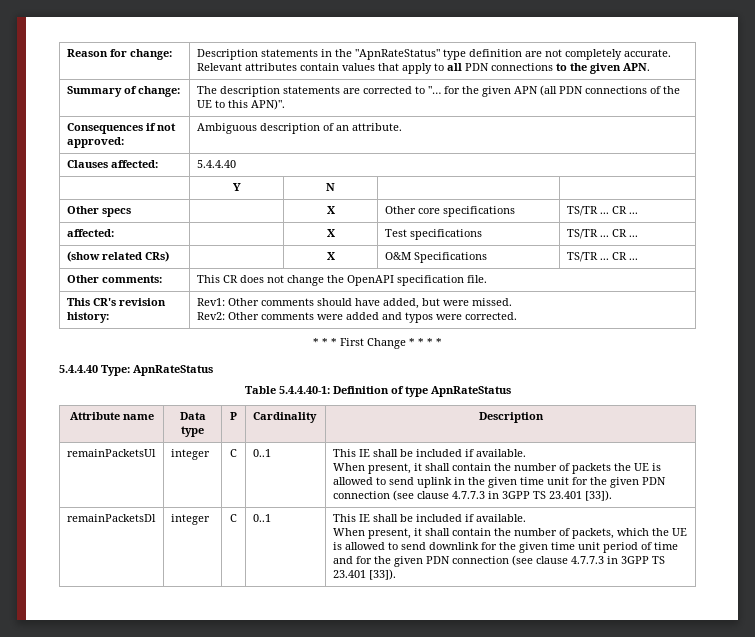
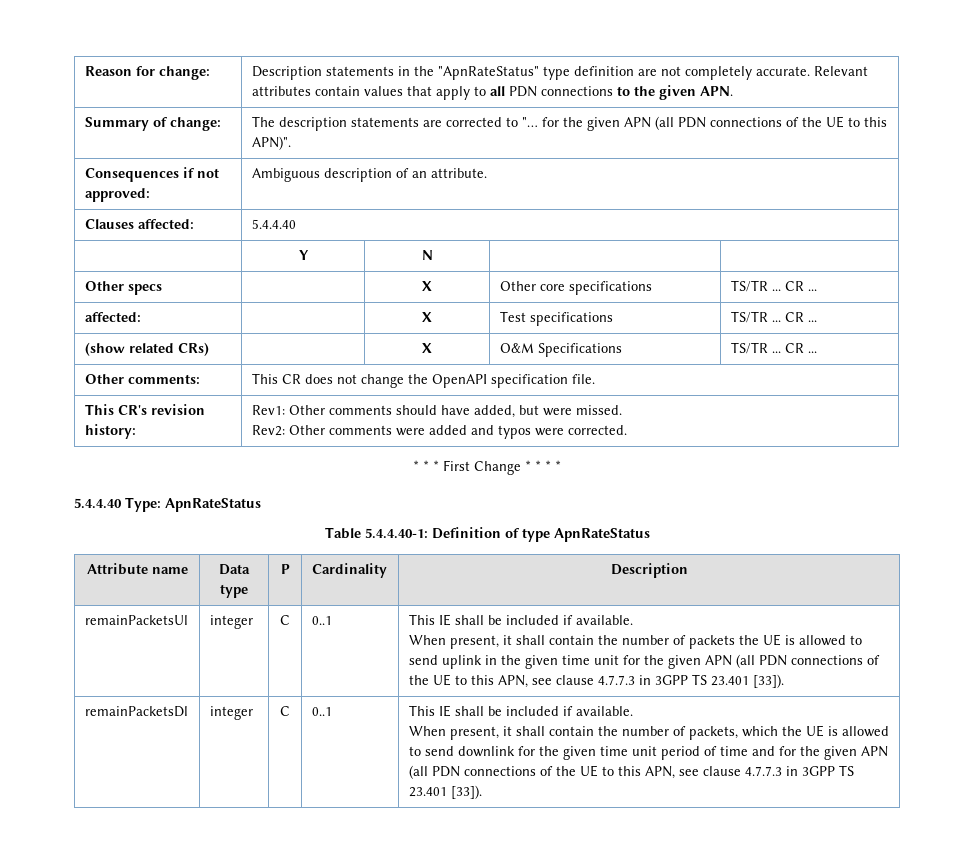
- When present, it shall contain the number of packets the UE is allowed to send uplink in the given time unit for the given PDN connection (see clause 4.7.7.3 in 3GPP TS 23.401 [33]).
+ When present, it shall contain the number of packets the UE is allowed to send uplink in the given time unit for the given APN (all PDN connections of the UE to this APN, see clause 4.7.7.3 in 3GPP TS 23.401 [33]).
- When present, it shall contain the number of packets, which the UE is allowed to send downlink for the given time unit period of time and for the given PDN connection (see clause 4.7.7.3 in 3GPP TS 23.401 [33]).
+ When present, it shall contain the number of packets, which the UE is allowed to send downlink for the given time unit period of time and for the given APN (all PDN connections of the UE to this APN, see clause 4.7.7.3 in 3GPP TS 23.401 [33]).

